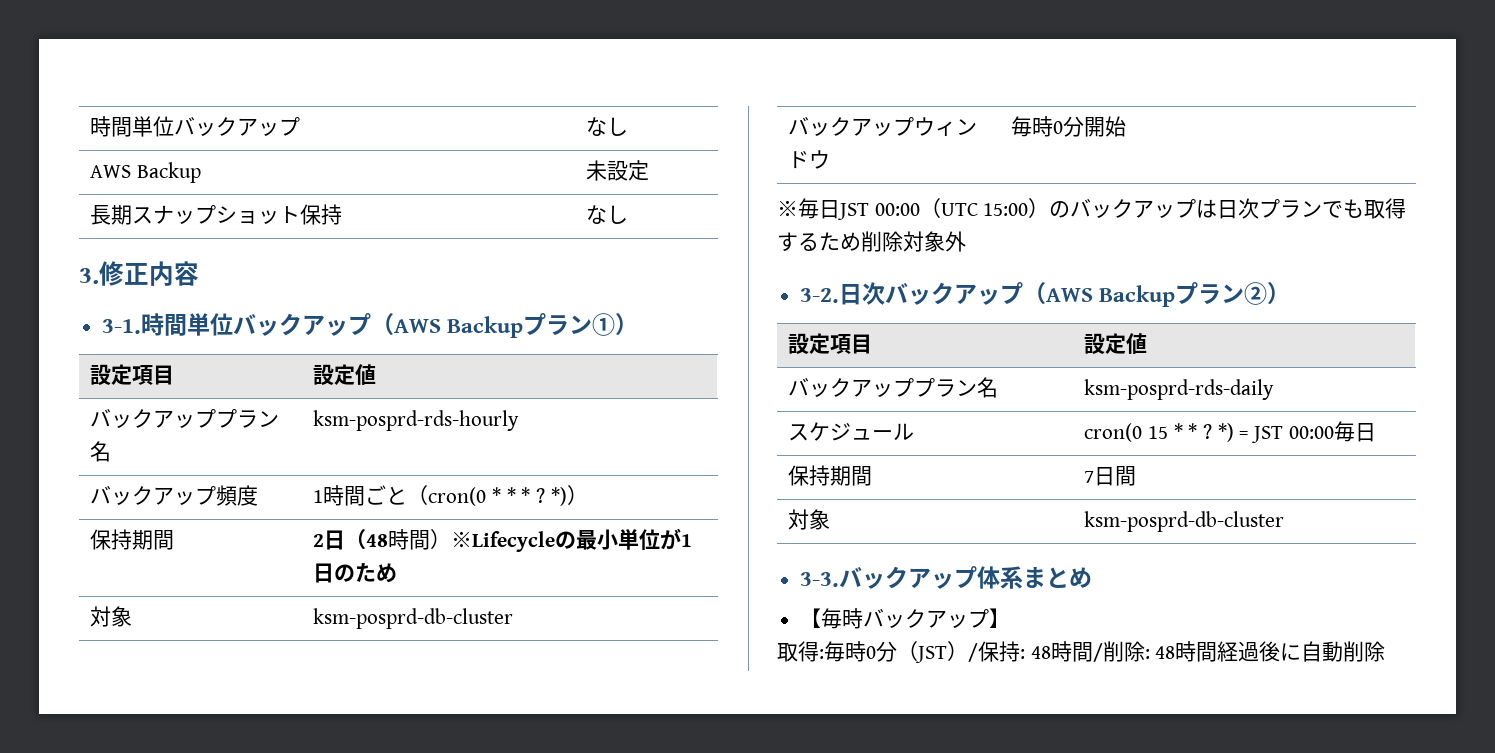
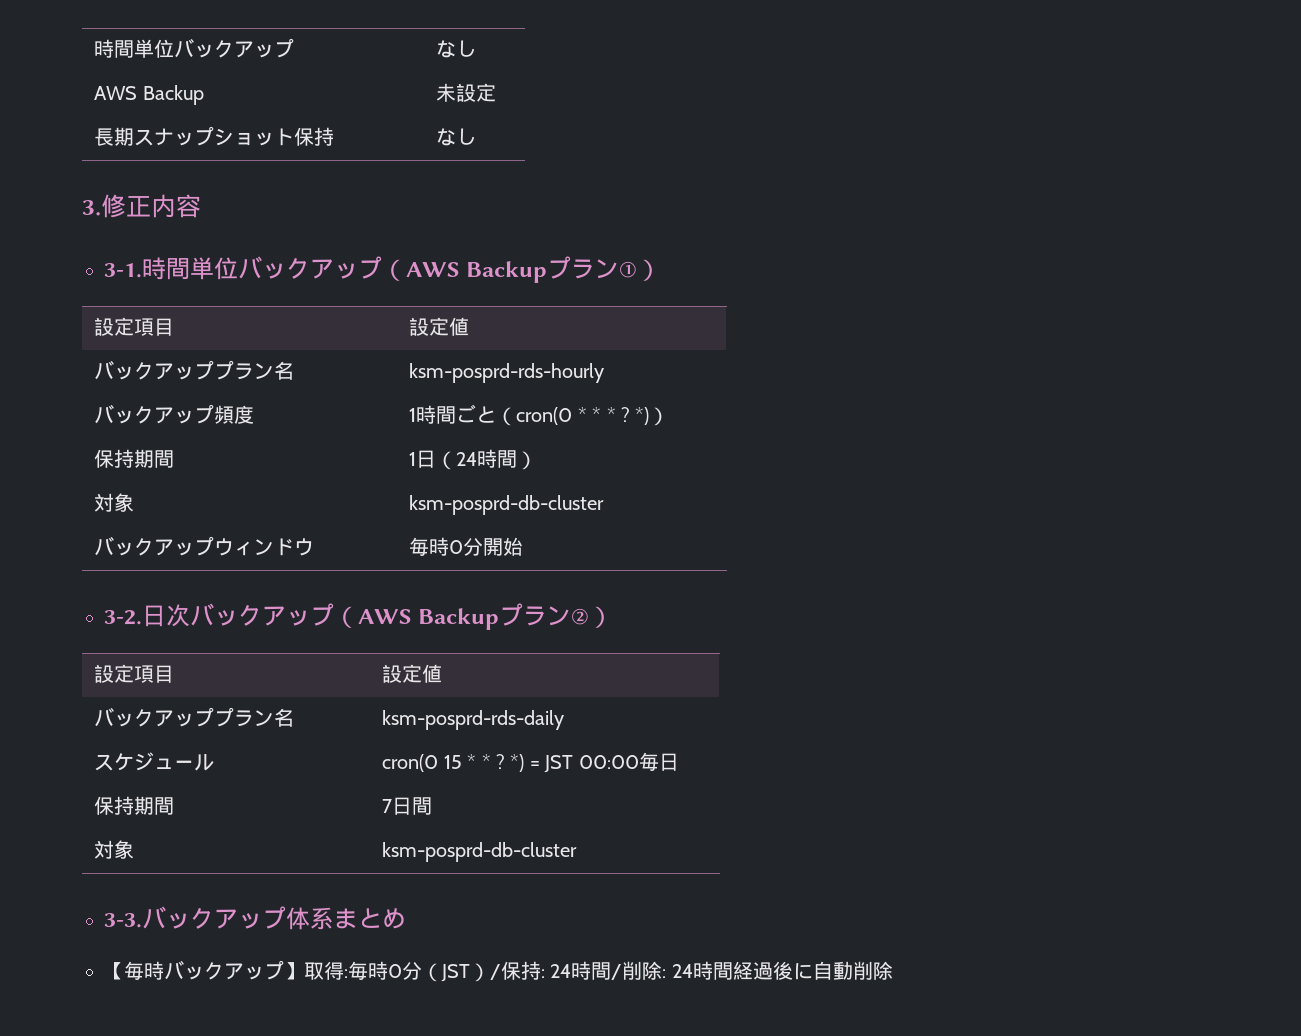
- 保持期間 | 2日（48時間）※Lifecycleの最小単位が1日のため
+ 保持期間 | 1日（24時間）
- ※毎日JST 00:00（UTC 15:00）のバックアップは日次プランでも取得するため削除対象外
- 【毎時バックアップ】
- 取得:毎時0分（JST）/保持: 48時間/削除: 48時間経過後に自動削除
+ 【毎時バックアップ】取得:毎時0分（JST）/保持: 24時間/削除: 24時間経過後に自動削除

